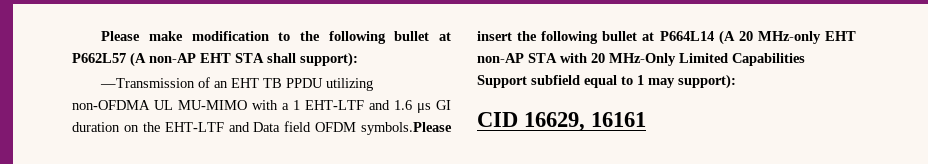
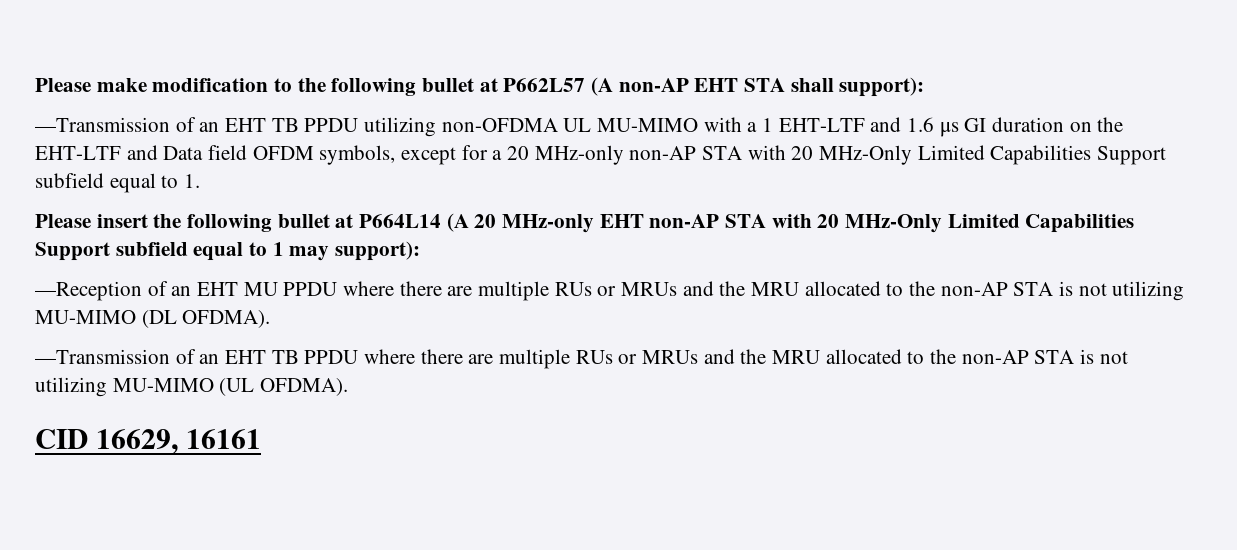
- —Transmission of an EHT TB PPDU utilizing non-OFDMA UL MU-MIMO with a 1 EHT-LTF and 1.6 μs GI duration on the EHT-LTF and Data field OFDM symbols.Please insert the following bullet at P664L14 (A 20 MHz-only EHT non-AP STA with 20 MHz-Only Limited Capabilities Support subfield equal to 1 may support):
+ —Transmission of an EHT TB PPDU utilizing non-OFDMA UL MU-MIMO with a 1 EHT-LTF and 1.6 μs GI duration on the EHT-LTF and Data field OFDM symbols, except for a 20 MHz-only non-AP STA with 20 MHz-Only Limited Capabilities Support subfield equal to 1.
+ Please insert the following bullet at P664L14 (A 20 MHz-only EHT non-AP STA with 20 MHz-Only Limited Capabilities Support subfield equal to 1 may support):
+ —Reception of an EHT MU PPDU where there are multiple RUs or MRUs and the MRU allocated to the non-AP STA is not utilizing MU-MIMO (DL OFDMA).
+ —Transmission of an EHT TB PPDU where there are multiple RUs or MRUs and the MRU allocated to the non-AP STA is not utilizing MU-MIMO (UL OFDMA).

